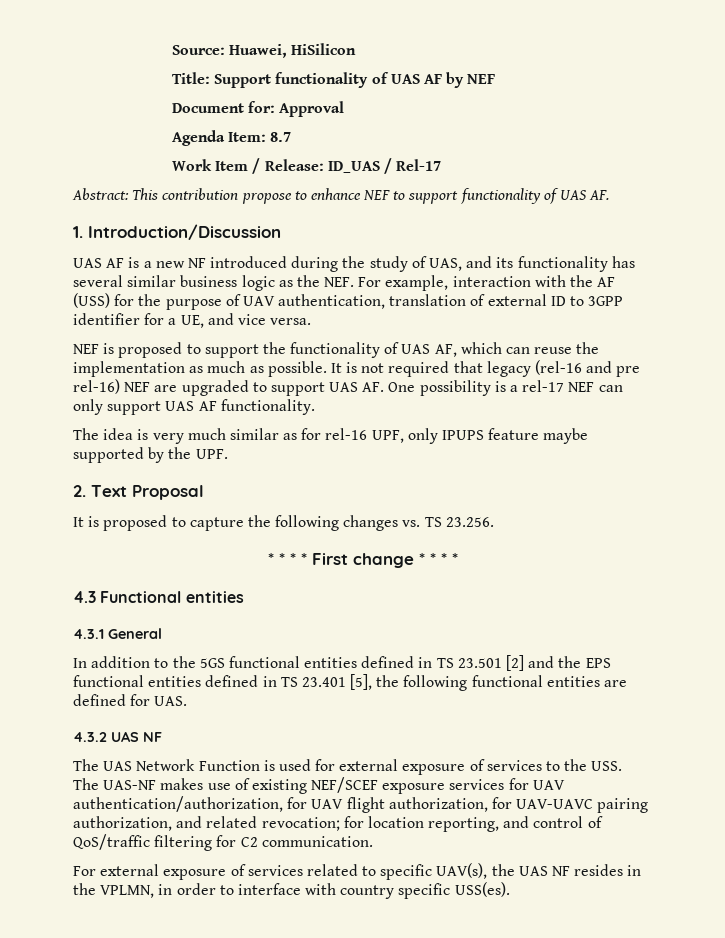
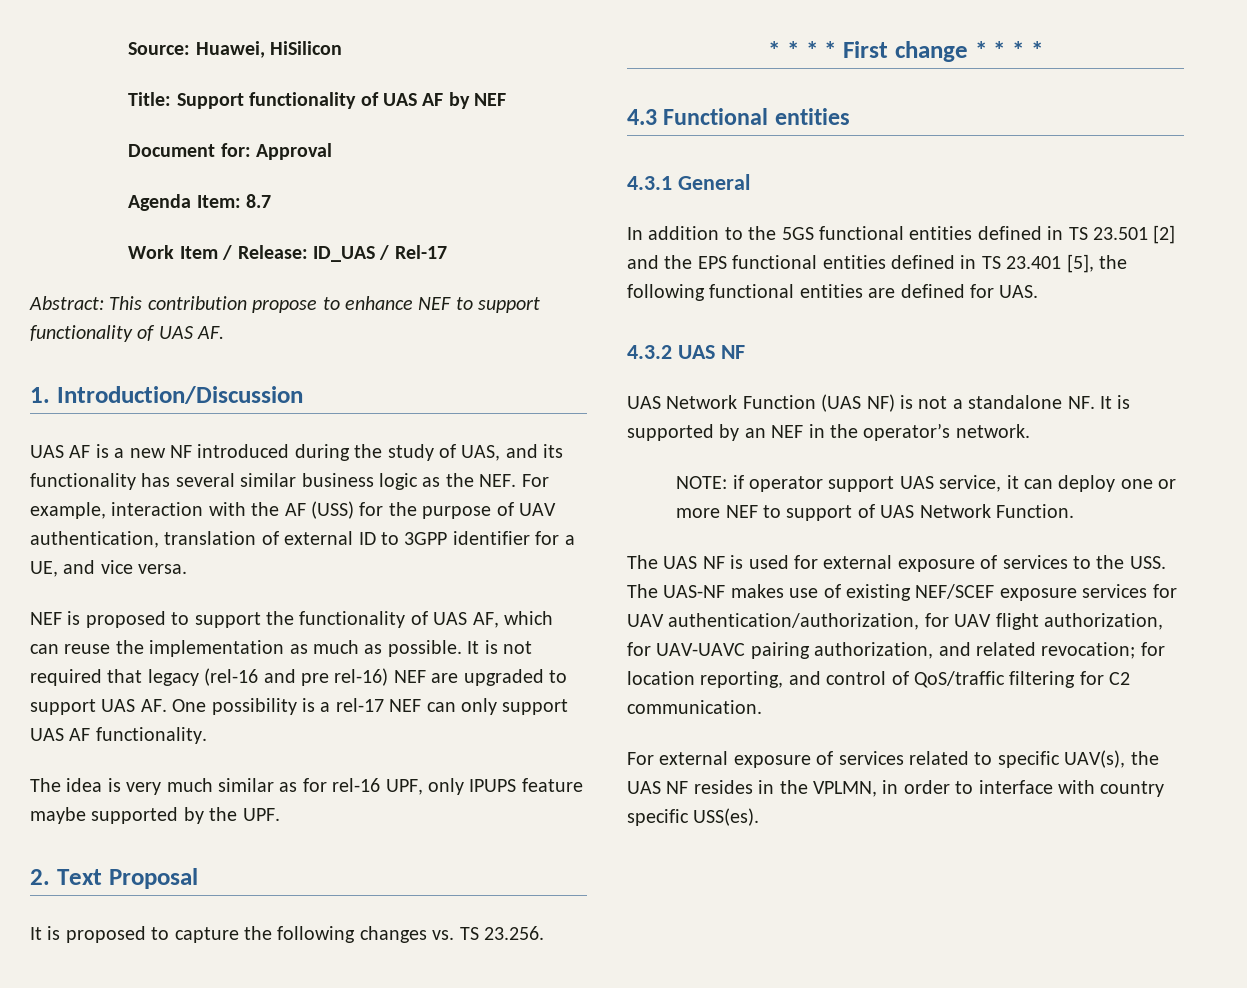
- The UAS Network Function is used for external exposure of services to the USS. The UAS-NF makes use of existing NEF/SCEF exposure services for UAV authentication/authorization, for UAV flight authorization, for UAV-UAVC pairing authorization, and related revocation; for location reporting, and control of QoS/traffic filtering for C2 communication.
+ UAS Network Function (UAS NF) is not a standalone NF. It is supported by an NEF in the operator’s network.
+ NOTE: if operator support UAS service, it can deploy one or more NEF to support of UAS Network Function.
+ The UAS NF is used for external exposure of services to the USS. The UAS-NF makes use of existing NEF/SCEF exposure services for UAV authentication/authorization, for UAV flight authorization, for UAV-UAVC pairing authorization, and related revocation; for location reporting, and control of QoS/traffic filtering for C2 communication.

